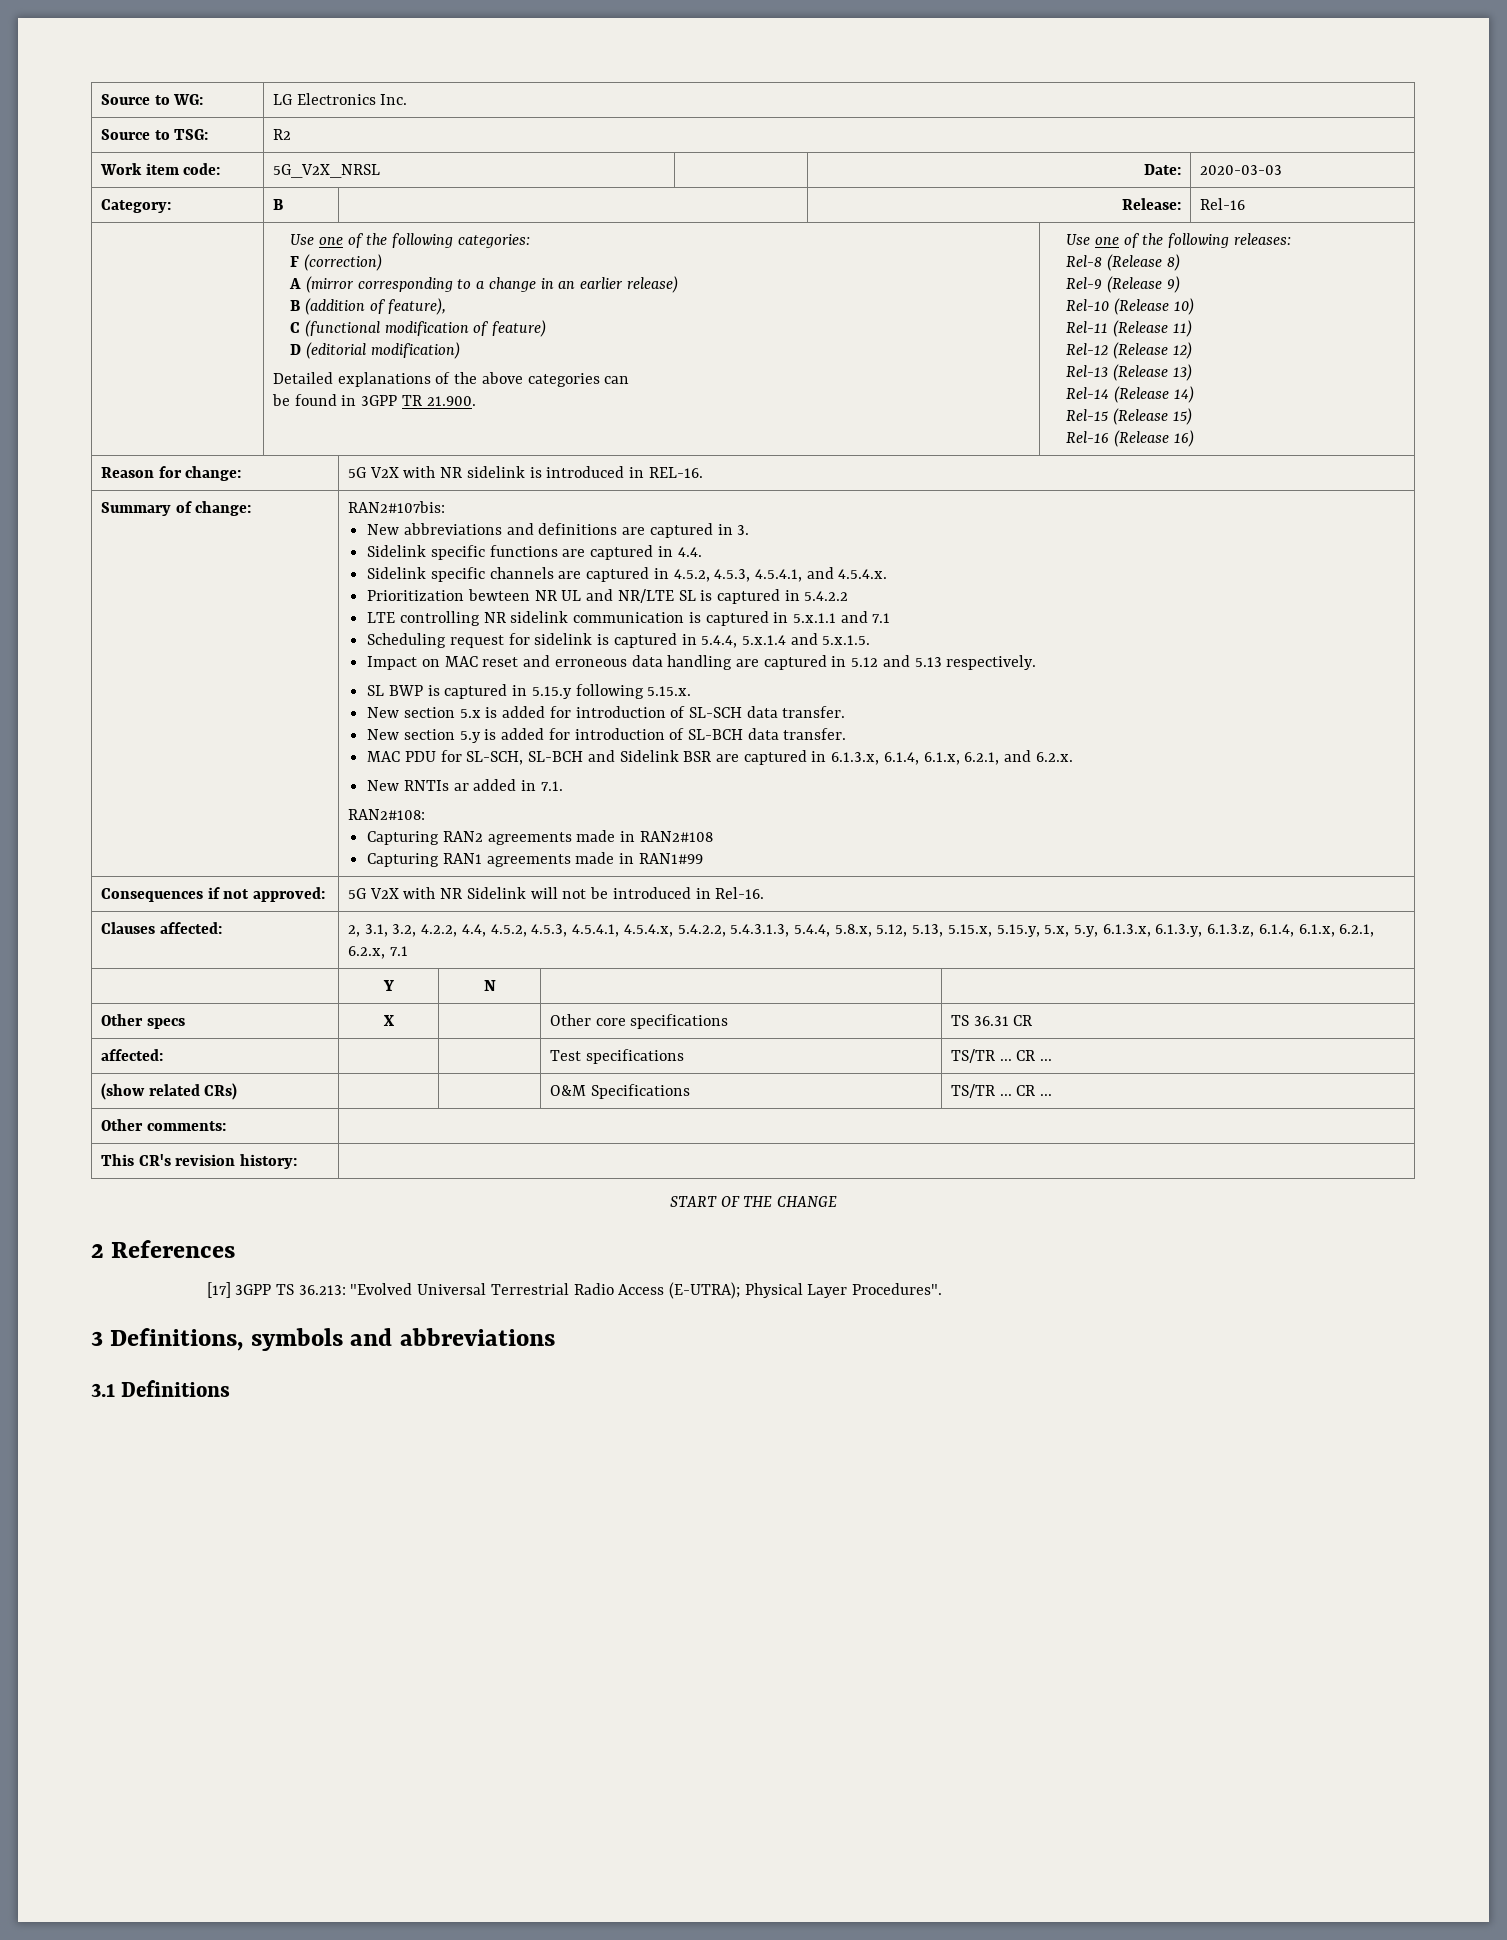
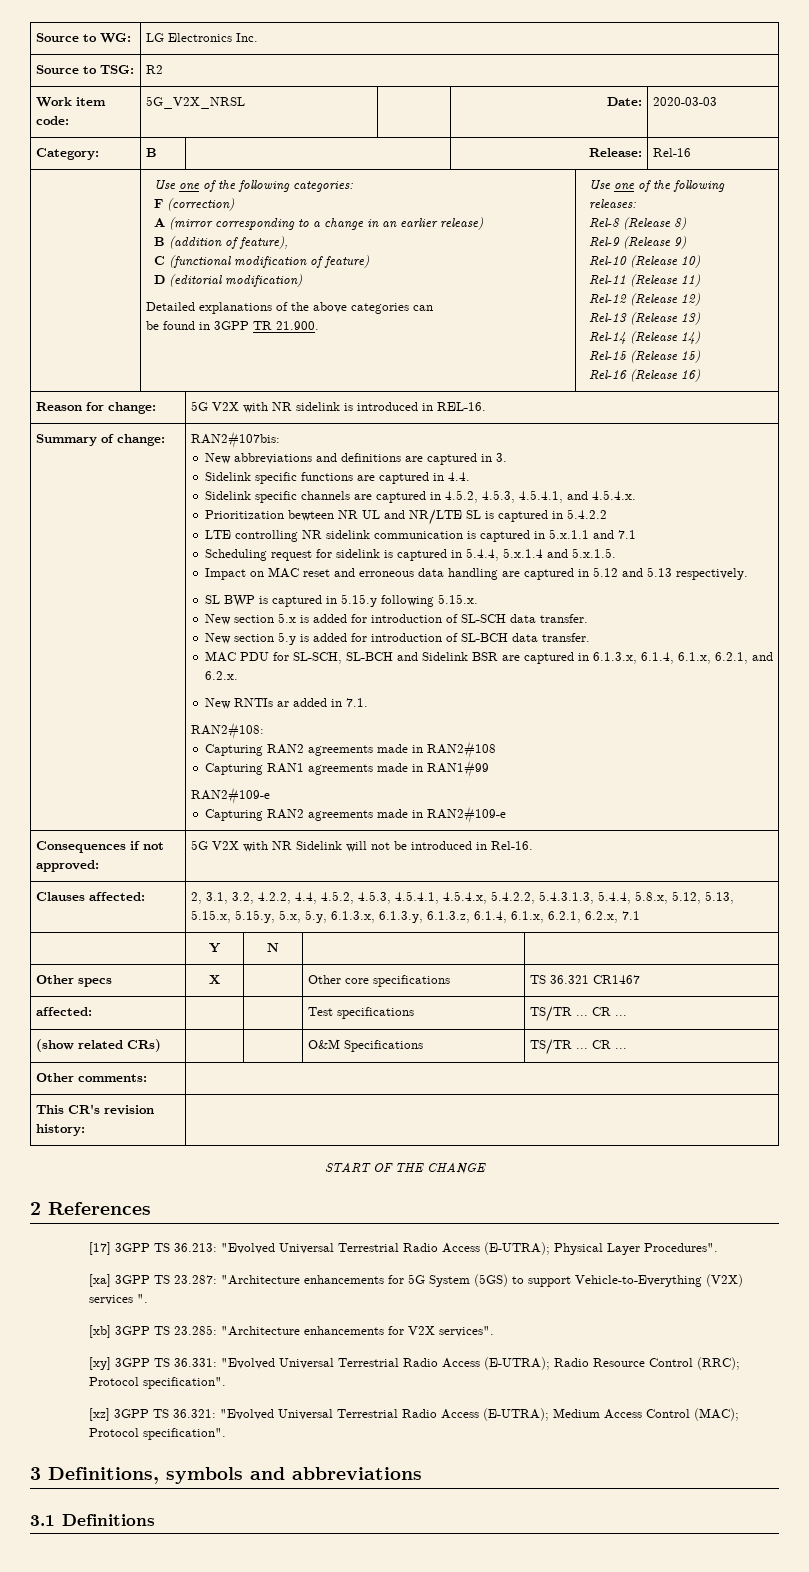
  Capturing RAN1 agreements made in RAN1#99
+ RAN2#109-e
+ Capturing RAN2 agreements made in RAN2#109-e
- Other specs | X | | Other core specifications | TS 36.31 CR
+ Other specs | X | | Other core specifications | TS 36.321 CR1467
+ [xa] 3GPP TS 23.287: "Architecture enhancements for 5G System (5GS) to support Vehicle-to-Everything (V2X) services ".
+ [xb] 3GPP TS 23.285: "Architecture enhancements for V2X services".
+ [xy] 3GPP TS 36.331: "Evolved Universal Terrestrial Radio Access (E-UTRA); Radio Resource Control (RRC); Protocol specification".
+ [xz] 3GPP TS 36.321: "Evolved Universal Terrestrial Radio Access (E-UTRA); Medium Access Control (MAC); Protocol specification".

